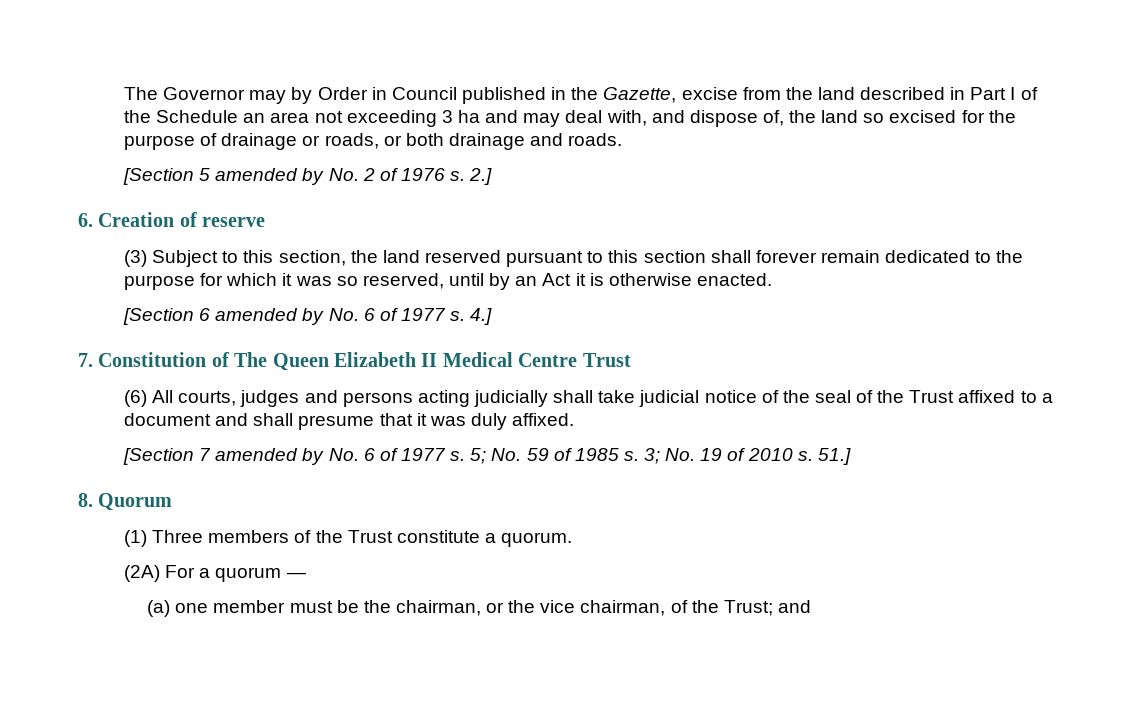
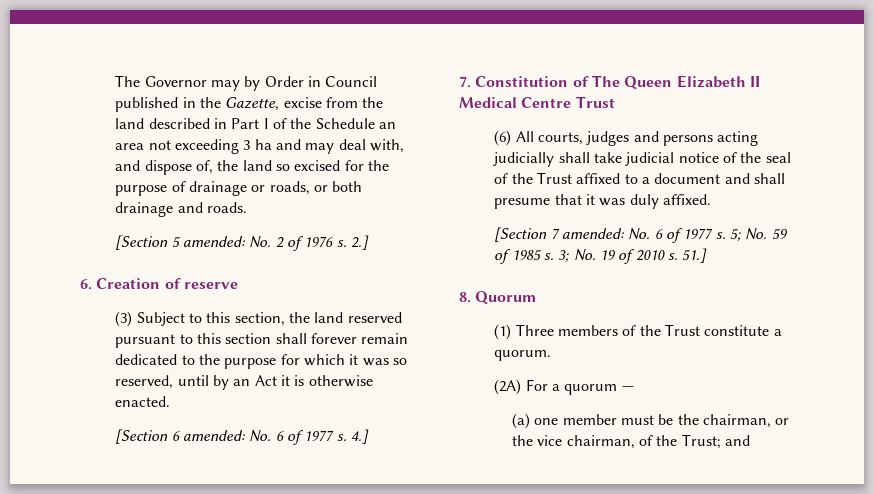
- [Section 5 amended by No. 2 of 1976 s.
+ [Section 5 amended: No. 2 of 1976 s.
- [Section 6 amended by No. 6 of 1977 s.
+ [Section 6 amended: No. 6 of 1977 s.
- [Section 7 amended by No. 6 of 1977 s.
+ [Section 7 amended: No. 6 of 1977 s.

